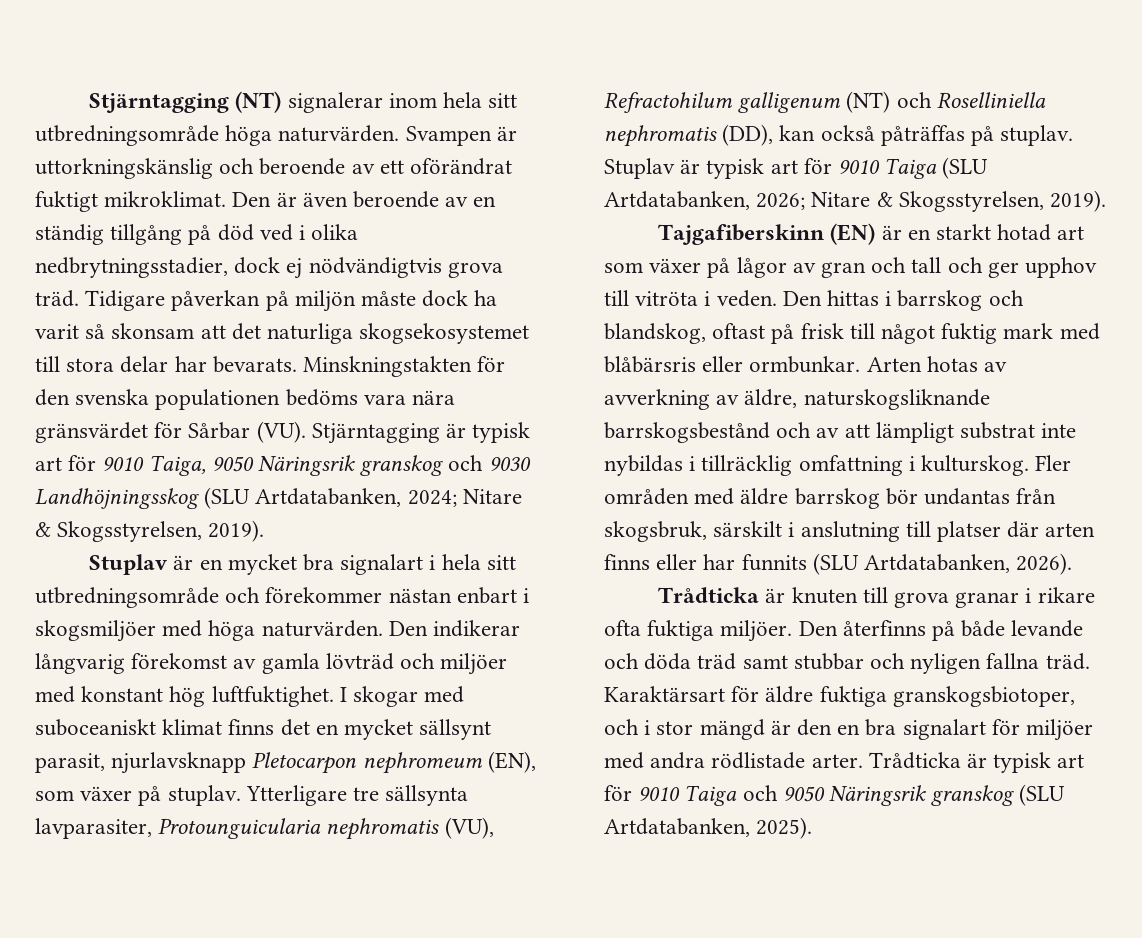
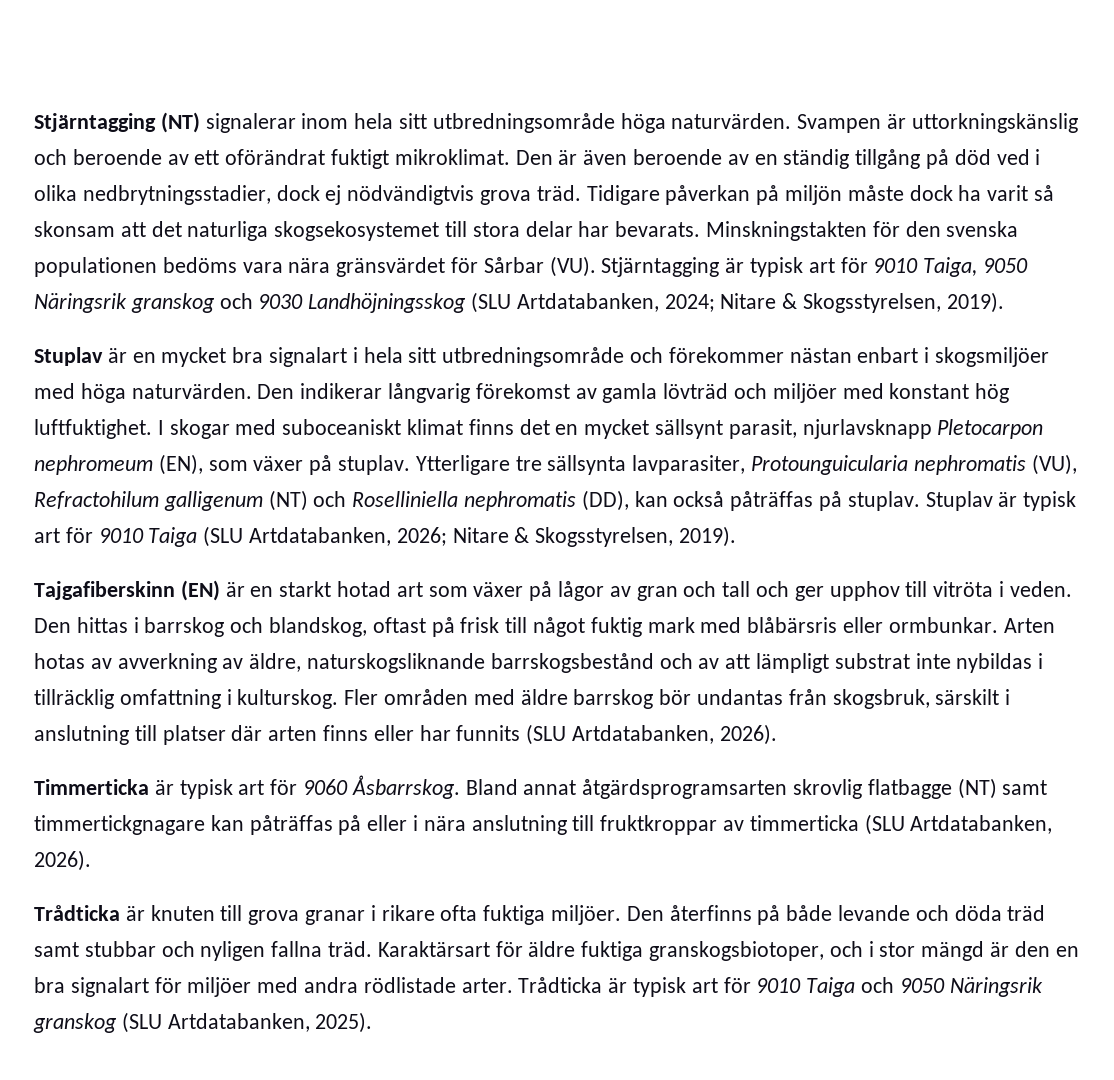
+ Timmerticka är typisk art för 9060 Åsbarrskog. Bland annat åtgärdsprogramsarten skrovlig flatbagge (NT) samt timmertickgnagare kan påträffas på eller i nära anslutning till fruktkroppar av timmerticka (SLU Artdatabanken, 2026).

